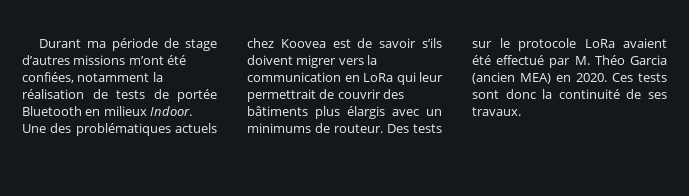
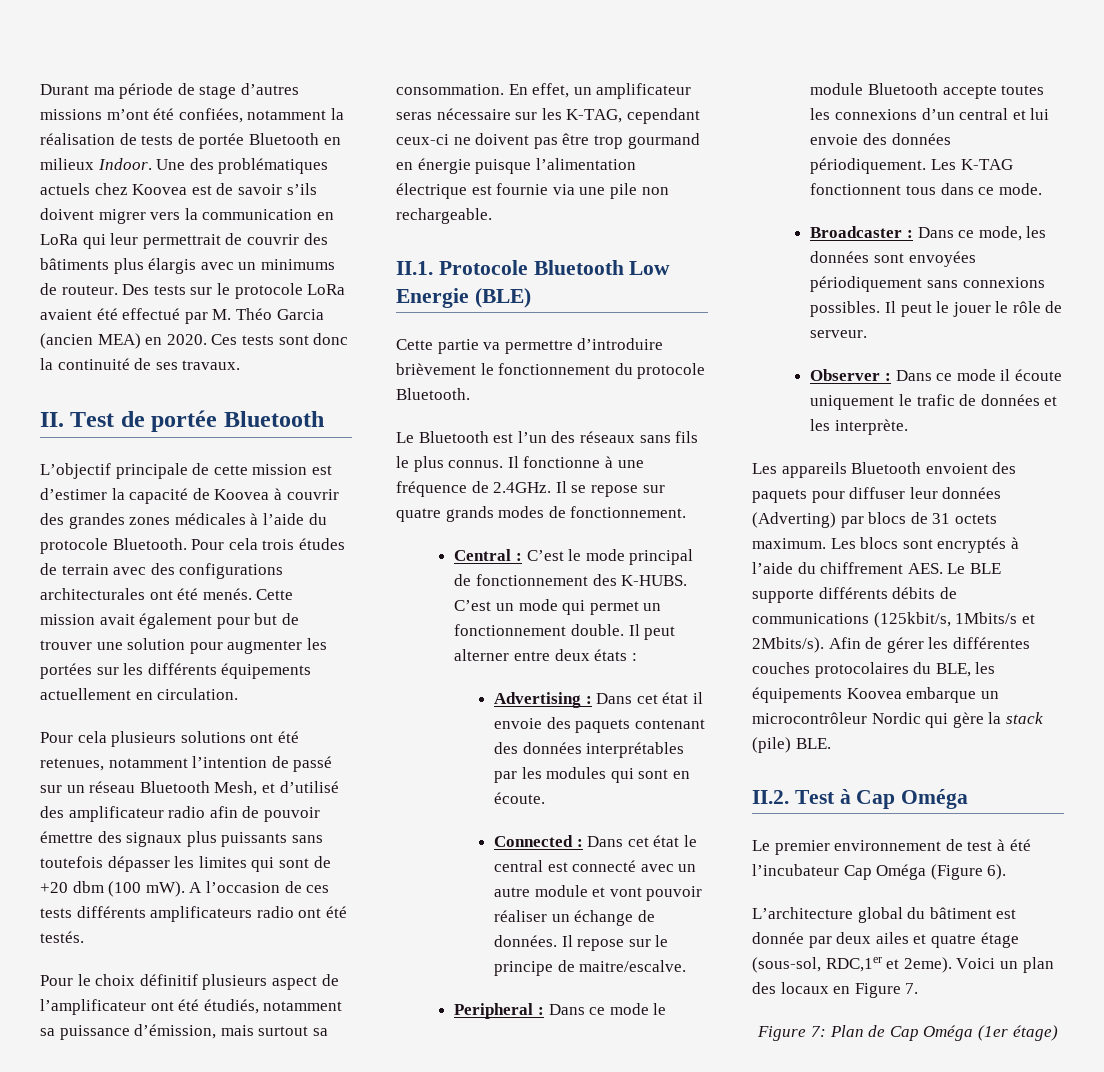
+ II. Test de portée Bluetooth
+ L’objectif principale de cette mission est d’estimer la capacité de Koovea à couvrir des grandes zones médicales à l’aide du protocole Bluetooth. Pour cela trois études de terrain avec des configurations architecturales ont été menés. Cette mission avait également pour but de trouver une solution pour augmenter les portées sur les différents équipements actuellement en circulation.
+ Pour cela plusieurs solutions ont été retenues, notamment l’intention de passé sur un réseau Bluetooth Mesh, et d’utilisé des amplificateur radio afin de pouvoir émettre des signaux plus puissants sans toutefois dépasser les limites qui sont de +20 dbm (100 mW). A l’occasion de ces tests différents amplificateurs radio ont été testés.
+ Pour le choix définitif plusieurs aspect de l’amplificateur ont été étudiés, notamment sa puissance d’émission, mais surtout sa consommation. En effet, un amplificateur seras nécessaire sur les K-TAG, cependant ceux-ci ne doivent pas être trop gourmand en énergie puisque l’alimentation électrique est fournie via une pile non rechargeable.
+ II.1. Protocole Bluetooth Low Energie (BLE)
+ Cette partie va permettre d’introduire brièvement le fonctionnement du protocole Bluetooth.
+ Le Bluetooth est l’un des réseaux sans fils le plus connus. Il fonctionne à une fréquence de 2.4GHz. Il se repose sur quatre grands modes de fonctionnement.
+ Central : C’est le mode principal de fonctionnement des K-HUBS. C’est un mode qui permet un fonctionnement double. Il peut alterner entre deux états :
+ Advertising : Dans cet état il envoie des paquets contenant des données interprétables par les modules qui sont en écoute.
+ Connected : Dans cet état le central est connecté avec un autre module et vont pouvoir réaliser un échange de données. Il repose sur le principe de maitre/escalve.
+ Peripheral : Dans ce mode le module Bluetooth accepte toutes les connexions d’un central et lui envoie des données périodiquement. Les K-TAG fonctionnent tous dans ce mode.
+ Broadcaster : Dans ce mode, les données sont envoyées périodiquement sans connexions possibles. Il peut le jouer le rôle de serveur.
+ Observer : Dans ce mode il écoute uniquement le trafic de données et les interprète.
+ Les appareils Bluetooth envoient des paquets pour diffuser leur données (Adverting) par blocs de 31 octets maximum. Les blocs sont encryptés à l’aide du chiffrement AES. Le BLE supporte différents débits de communications (125kbit/s, 1Mbits/s et 2Mbits/s). Afin de gérer les différentes couches protocolaires du BLE, les équipements Koovea embarque un microcontrôleur Nordic qui gère la stack (pile) BLE.
+ II.2. Test à Cap Oméga
+ Le premier environnement de test à été l’incubateur Cap Oméga (Figure 6).
+ L’architecture global du bâtiment est donnée par deux ailes et quatre étage (sous-sol, RDC,1er et 2eme). Voici un plan des locaux en Figure 7.
+ Figure 7: Plan de Cap Oméga (1er étage)

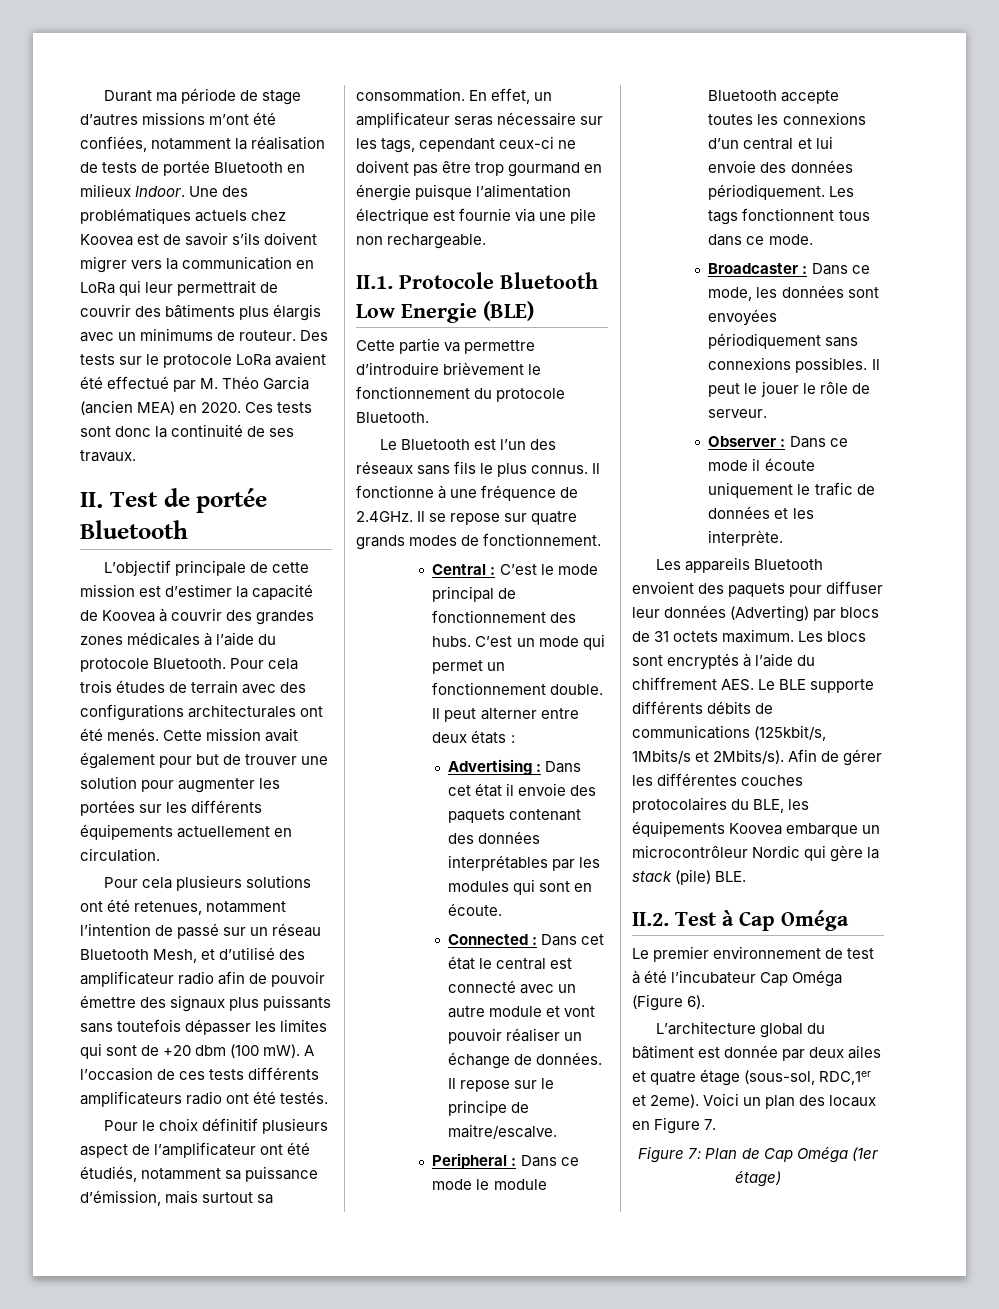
- En effet, un amplificateur seras nécessaire sur les K-TAG, cependant ceux-ci ne doivent pas être trop gourmand en énergie puisque l’alimentation électrique est fournie via une pile non rechargeable.
+ En effet, un amplificateur seras nécessaire sur les tags, cependant ceux-ci ne doivent pas être trop gourmand en énergie puisque l’alimentation électrique est fournie via une pile non rechargeable.
- Central : C’est le mode principal de fonctionnement des K-HUBS.
+ Central : C’est le mode principal de fonctionnement des hubs.
- Les K-TAG fonctionnent tous dans ce mode.
+ Les tags fonctionnent tous dans ce mode.

